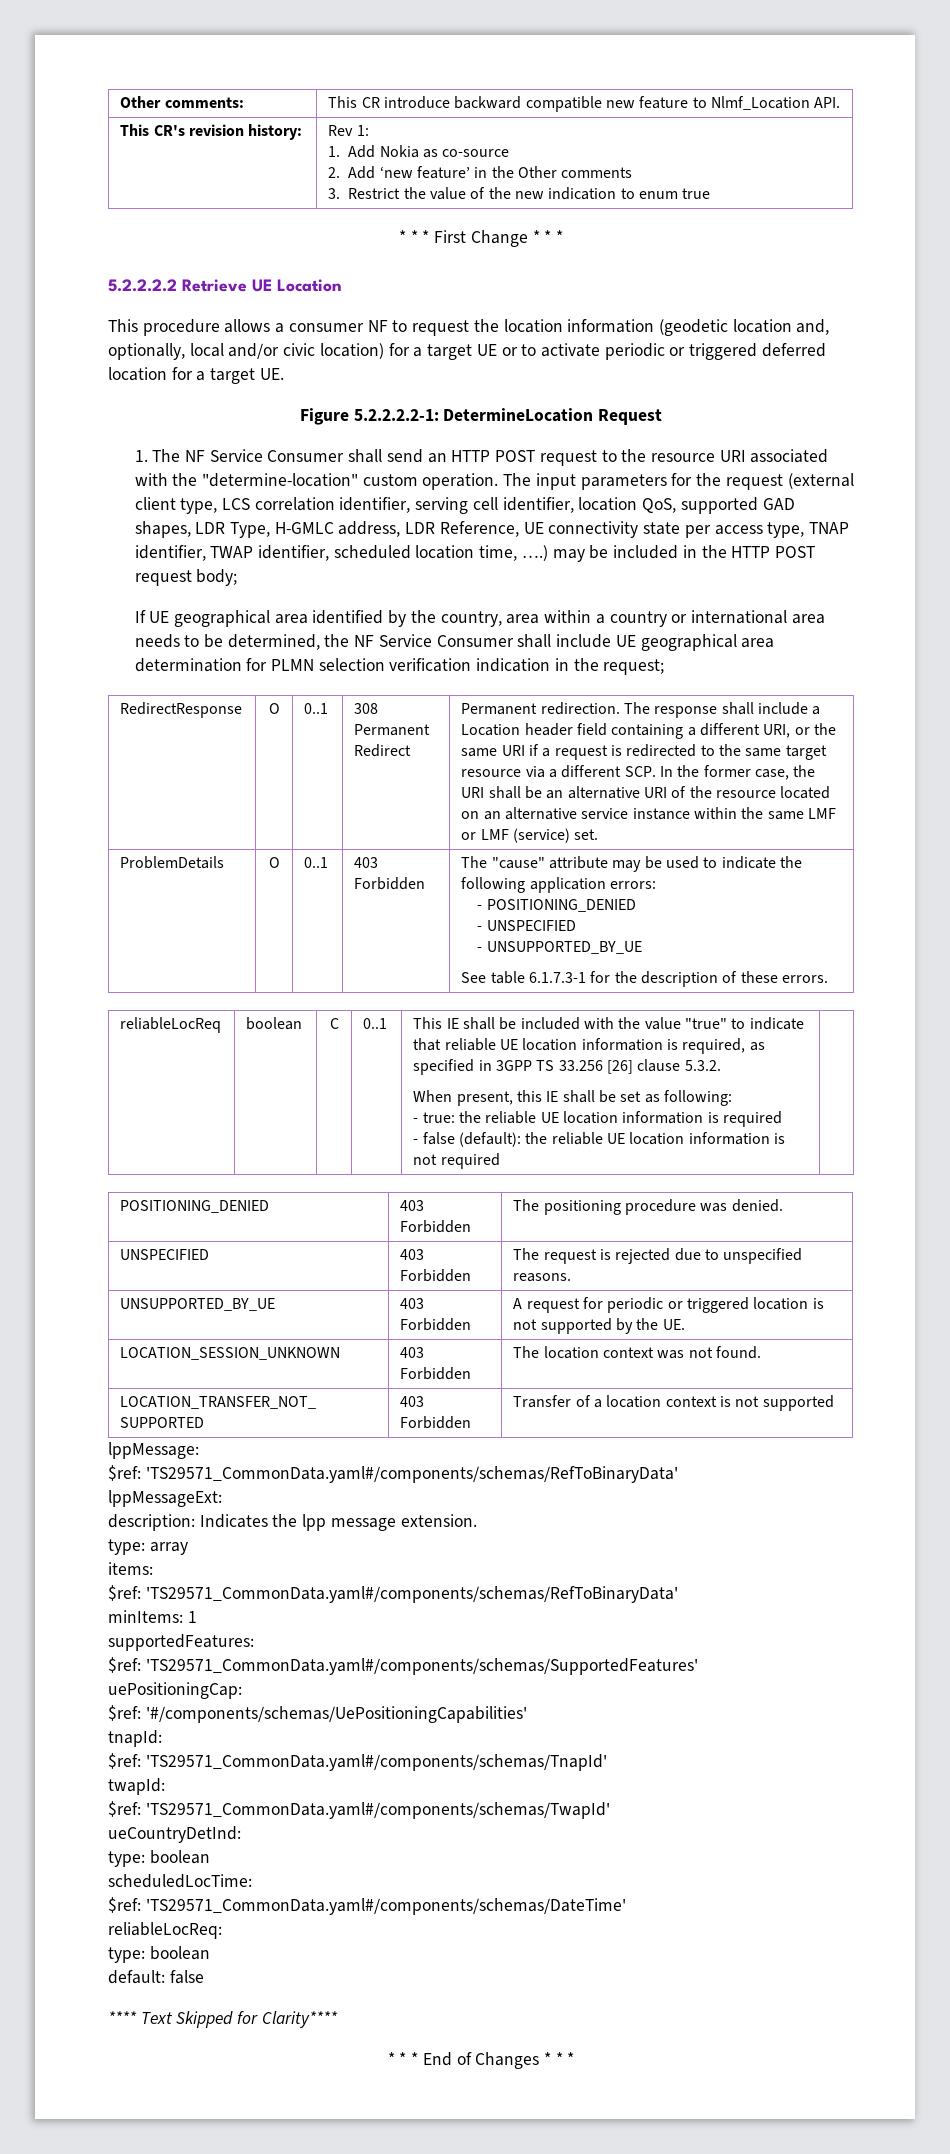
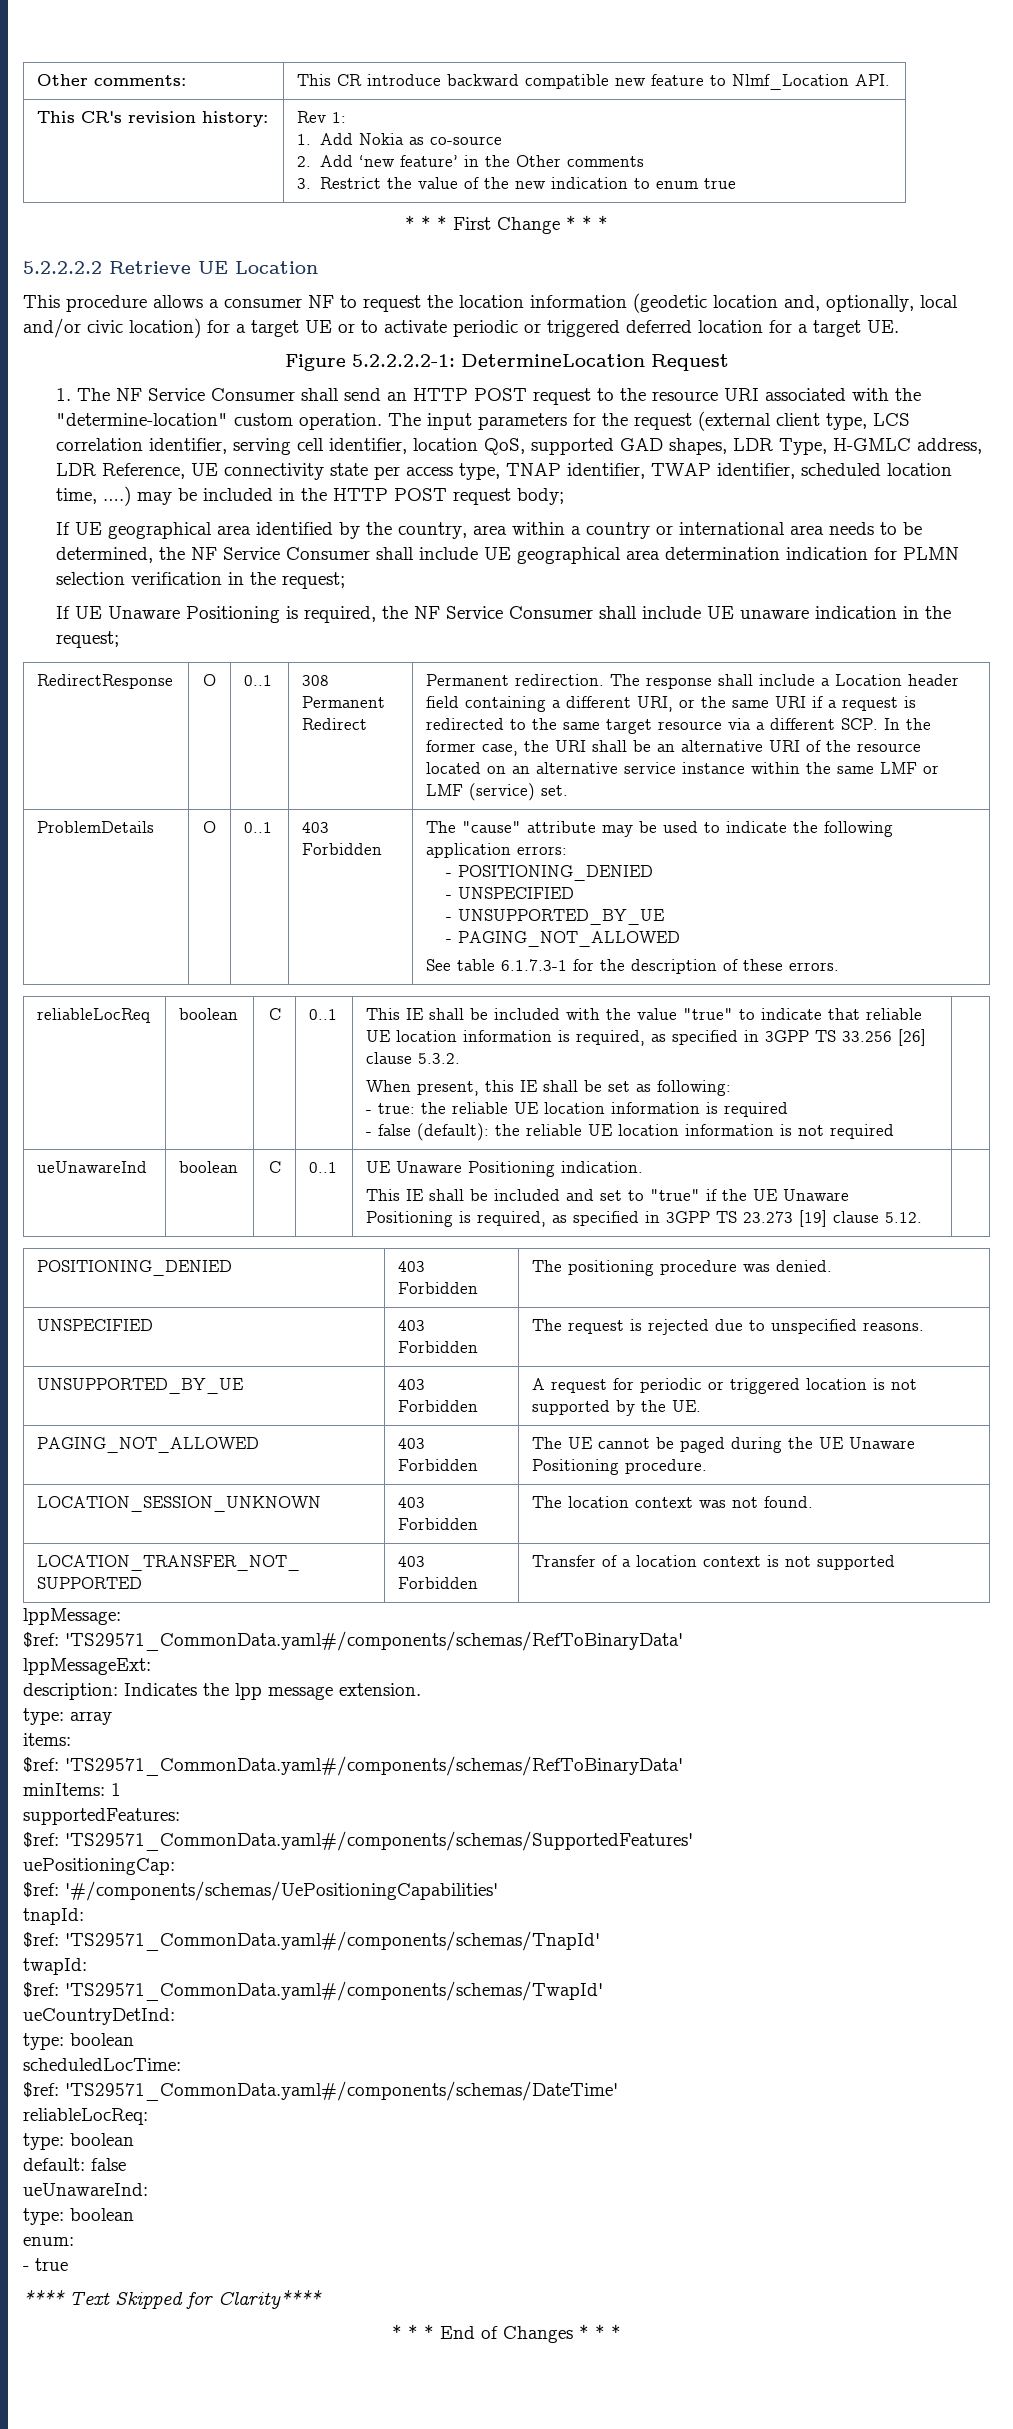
- If UE geographical area identified by the country, area within a country or international area needs to be determined, the NF Service Consumer shall include UE geographical area determination for PLMN selection verification indication in the request;
+ If UE geographical area identified by the country, area within a country or international area needs to be determined, the NF Service Consumer shall include UE geographical area determination indication for PLMN selection verification in the request;
+ If UE Unaware Positioning is required, the NF Service Consumer shall include UE unaware indication in the request;
  ProblemDetails | O | 0..1 | 403 Forbidden | The "cause" attribute may be used to indicate the following application errors:
  - POSITIONING_DENIED
  - UNSPECIFIED
  - UNSUPPORTED_BY_UE
+ - PAGING_NOT_ALLOWED
+ ueUnawareInd | boolean | C | 0..1 | UE Unaware Positioning indication.
+ This IE shall be included and set to "true" if the UE Unaware Positioning is required, as specified in 3GPP TS 23.273 [19] clause 5.12. |
+ PAGING_NOT_ALLOWED | 403 Forbidden | The UE cannot be paged during the UE Unaware Positioning procedure.
+ ueUnawareInd:
+ type: boolean
+ enum:
+ - true

